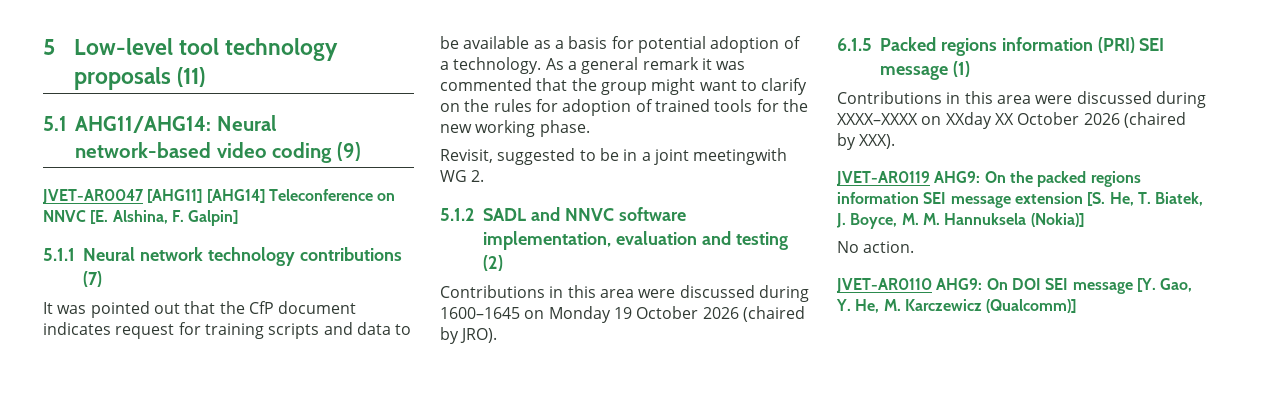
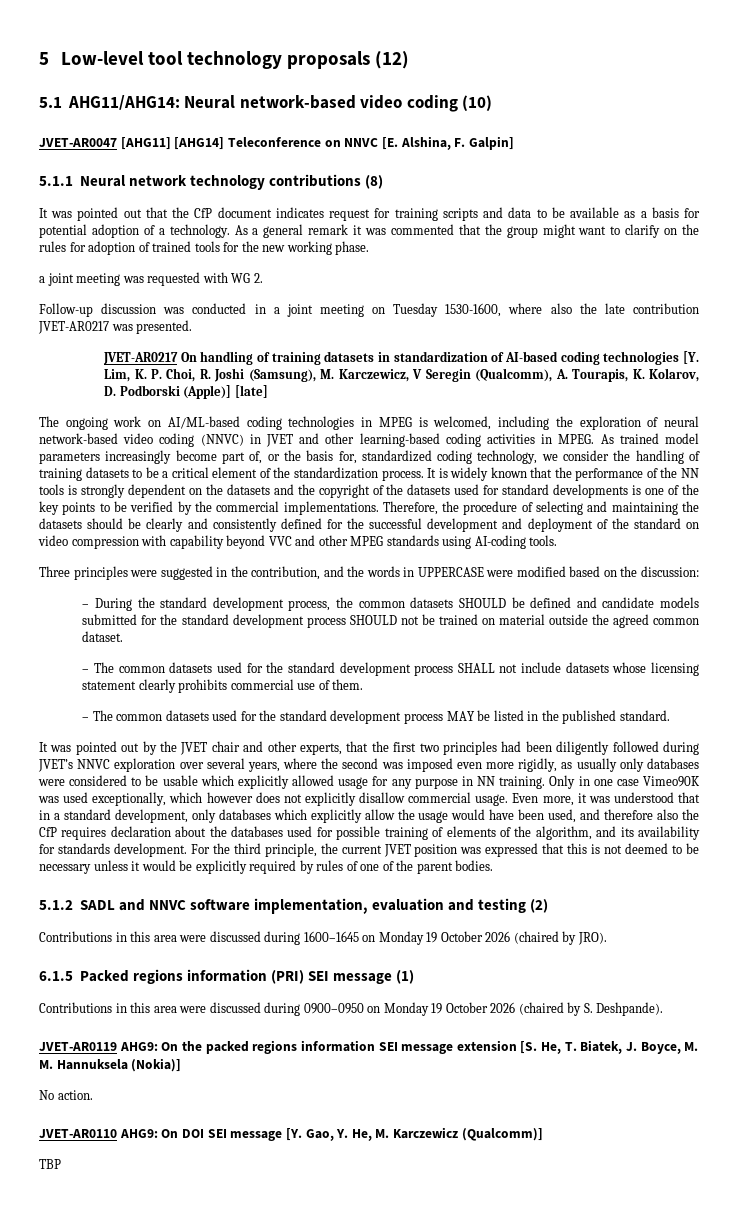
- 5 Low-level tool technology proposals (11)
+ 5 Low-level tool technology proposals (12)
- 5.1 AHG11/AHG14: Neural network-based video coding (9)
+ 5.1 AHG11/AHG14: Neural network-based video coding (10)
- 5.1.1 Neural network technology contributions (7)
+ 5.1.1 Neural network technology contributions (8)
- Revisit, suggested to be in a joint meetingwith WG 2.
+ a joint meeting was requested with WG 2.
+ Follow-up discussion was conducted in a joint meeting on Tuesday 1530-1600, where also the late contribution JVET-AR0217 was presented.
+ JVET-AR0217 On handling of training datasets in standardization of AI-based coding technologies [Y. Lim, K. P. Choi, R. Joshi (Samsung), M. Karczewicz, V Seregin (Qualcomm), A. Tourapis, K. Kolarov, D. Podborski (Apple)] [late]
+ The ongoing work on AI/ML-based coding technologies in MPEG is welcomed, including the exploration of neural network-based video coding (NNVC) in JVET and other learning-based coding activities in MPEG. As trained model parameters increasingly become part of, or the basis for, standardized coding technology, we consider the handling of training datasets to be a critical element of the standardization process. It is widely known that the performance of the NN tools is strongly dependent on the datasets and the copyright of the datasets used for standard developments is one of the key points to be verified by the commercial implementations. Therefore, the procedure of selecting and maintaining the datasets should be clearly and consistently defined for the successful development and deployment of the standard on video compression with capability beyond VVC and other MPEG standards using AI-coding tools.
+ Three principles were suggested in the contribution, and the words in UPPERCASE were modified based on the discussion:
+ – During the standard development process, the common datasets SHOULD be defined and candidate models submitted for the standard development process SHOULD not be trained on material outside the agreed common dataset.
+ – The common datasets used for the standard development process SHALL not include datasets whose licensing statement clearly prohibits commercial use of them.
+ – The common datasets used for the standard development process MAY be listed in the published standard.
+ It was pointed out by the JVET chair and other experts, that the first two principles had been diligently followed during JVET’s NNVC exploration over several years, where the second was imposed even more rigidly, as usually only databases were considered to be usable which explicitly allowed usage for any purpose in NN training. Only in one case Vimeo90K was used exceptionally, which however does not explicitly disallow commercial usage. Even more, it was understood that in a standard development, only databases which explicitly allow the usage would have been used, and therefore also the CfP requires declaration about the databases used for possible training of elements of the algorithm, and its availability for standards development. For the third principle, the current JVET position was expressed that this is not deemed to be necessary unless it would be explicitly required by rules of one of the parent bodies.
- Contributions in this area were discussed during XXXX–XXXX on XXday XX October 2026 (chaired by XXX).
+ Contributions in this area were discussed during 0900–0950 on Monday 19 October 2026 (chaired by S. Deshpande).
+ TBP

